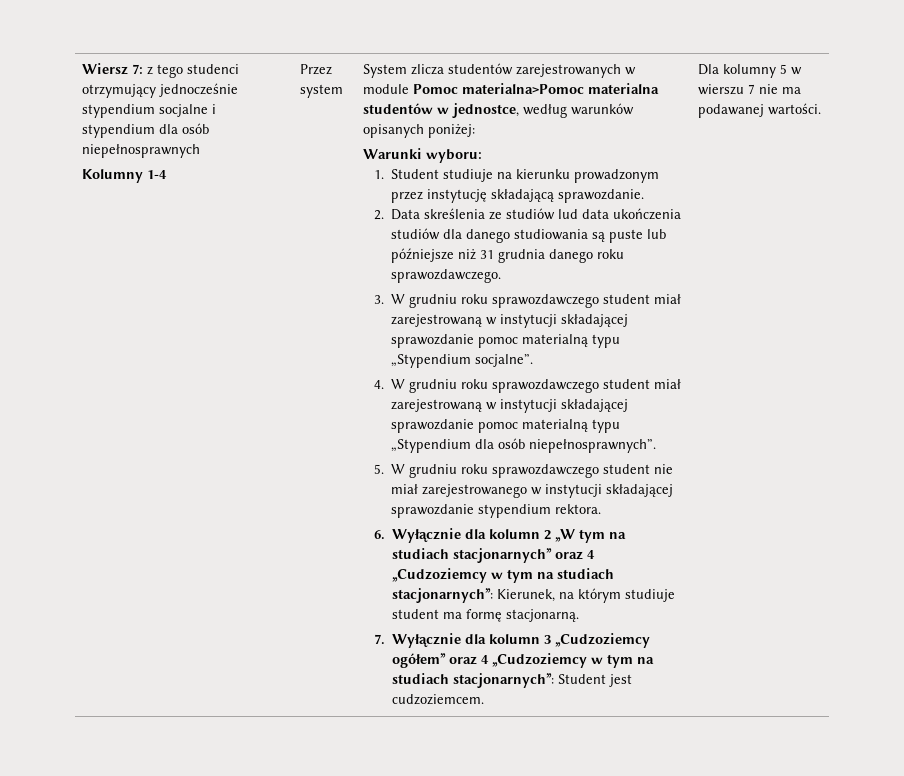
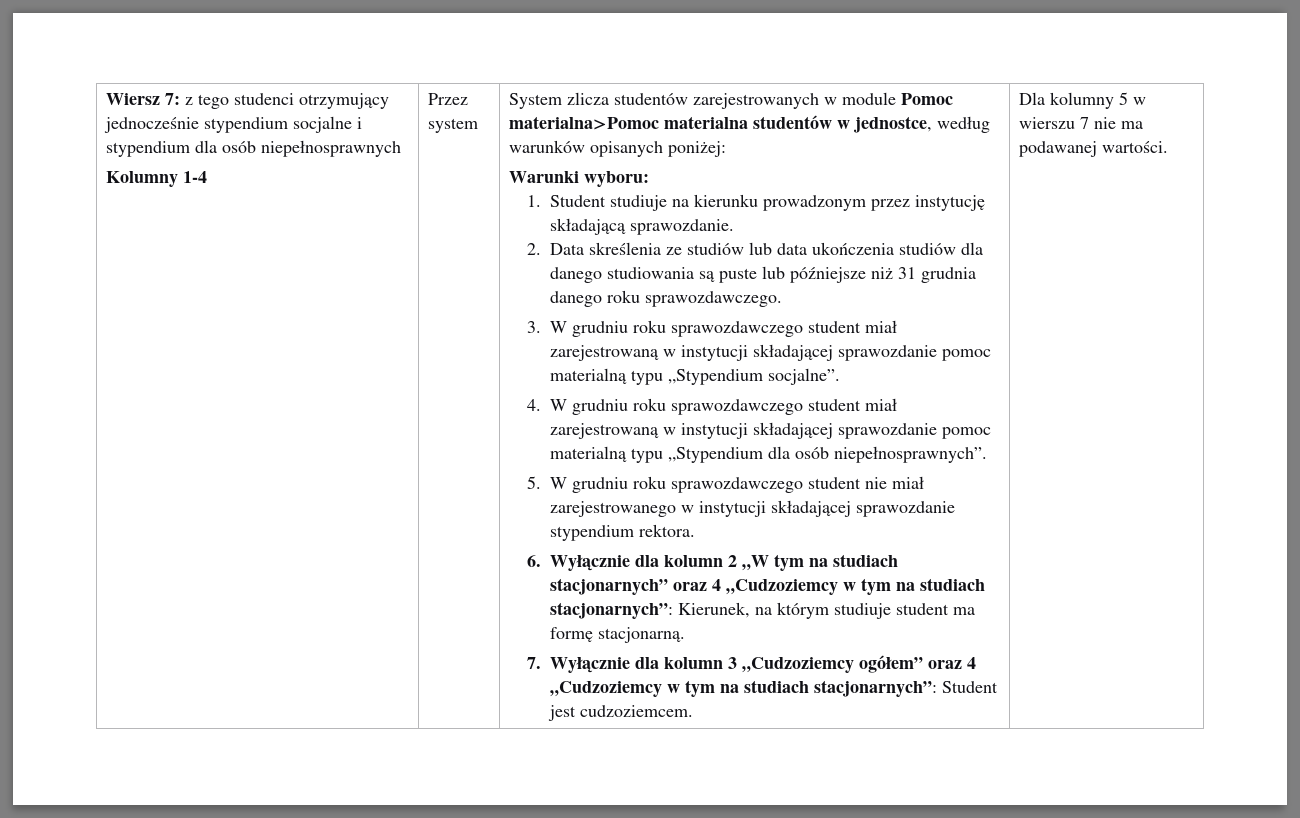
- 2. Data skreślenia ze studiów lud data ukończenia studiów dla danego studiowania są puste lub późniejsze niż 31 grudnia danego roku sprawozdawczego.
+ 2. Data skreślenia ze studiów lub data ukończenia studiów dla danego studiowania są puste lub późniejsze niż 31 grudnia danego roku sprawozdawczego.

